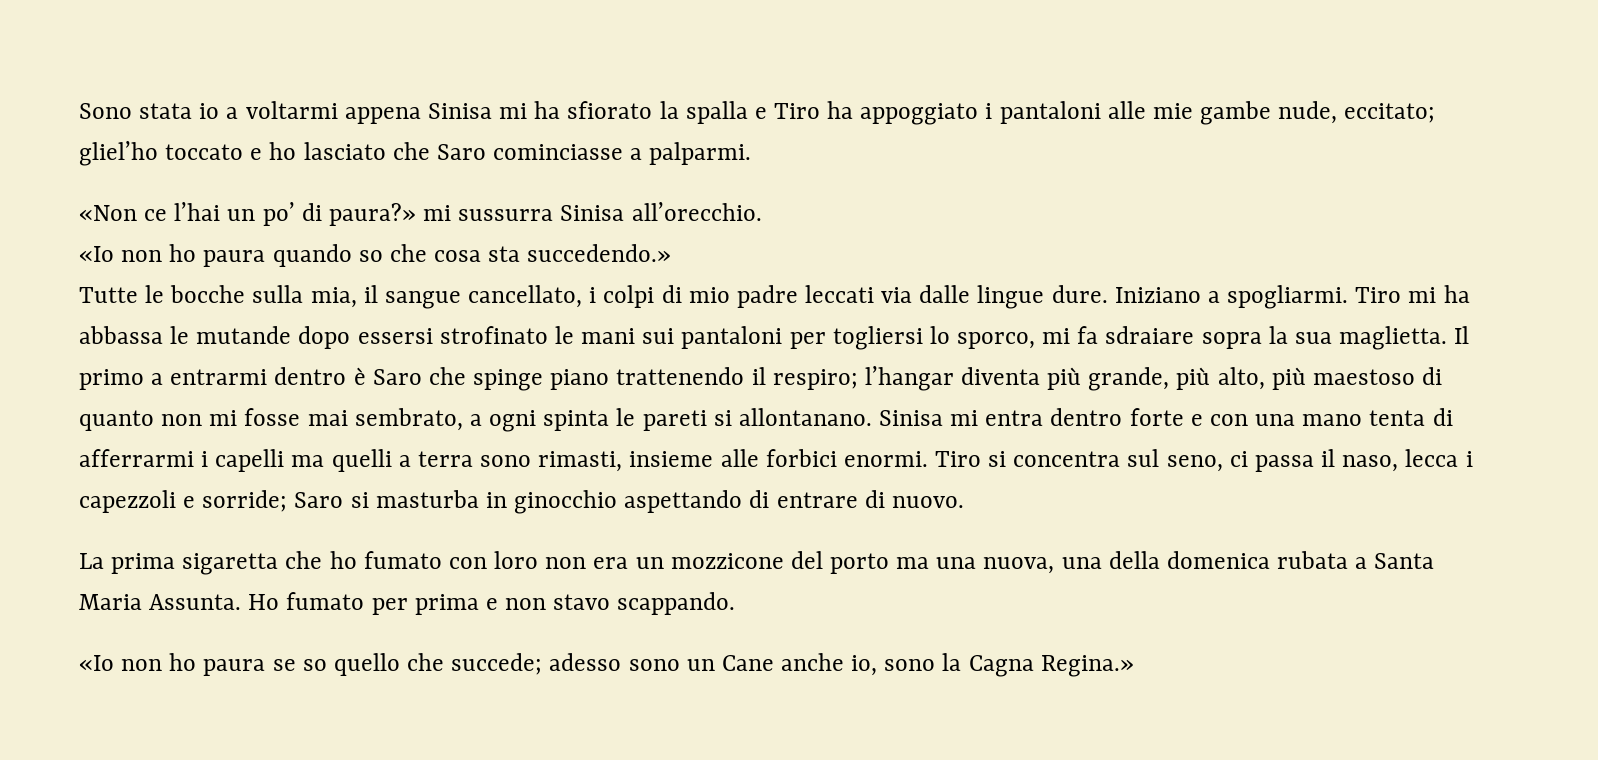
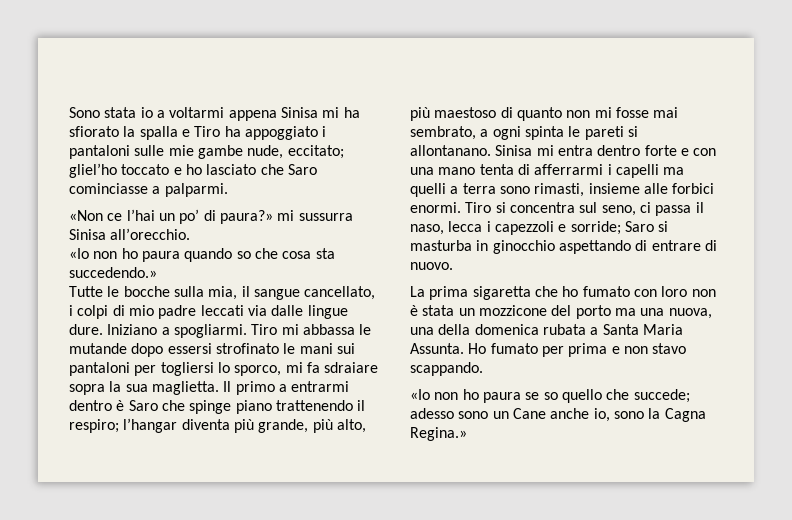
- Sono stata io a voltarmi appena Sinisa mi ha sfiorato la spalla e Tiro ha appoggiato i pantaloni alle mie gambe nude, eccitato; gliel’ho toccato e ho lasciato che Saro cominciasse a palparmi.
+ Sono stata io a voltarmi appena Sinisa mi ha sfiorato la spalla e Tiro ha appoggiato i pantaloni sulle mie gambe nude, eccitato; gliel’ho toccato e ho lasciato che Saro cominciasse a palparmi.
- Tiro mi ha abbassa le mutande dopo essersi strofinato le mani sui pantaloni per togliersi lo sporco, mi fa sdraiare sopra la sua maglietta.
+ Tiro mi abbassa le mutande dopo essersi strofinato le mani sui pantaloni per togliersi lo sporco, mi fa sdraiare sopra la sua maglietta.
- La prima sigaretta che ho fumato con loro non era un mozzicone del porto ma una nuova, una della domenica rubata a Santa Maria Assunta.
+ La prima sigaretta che ho fumato con loro non è stata un mozzicone del porto ma una nuova, una della domenica rubata a Santa Maria Assunta.

